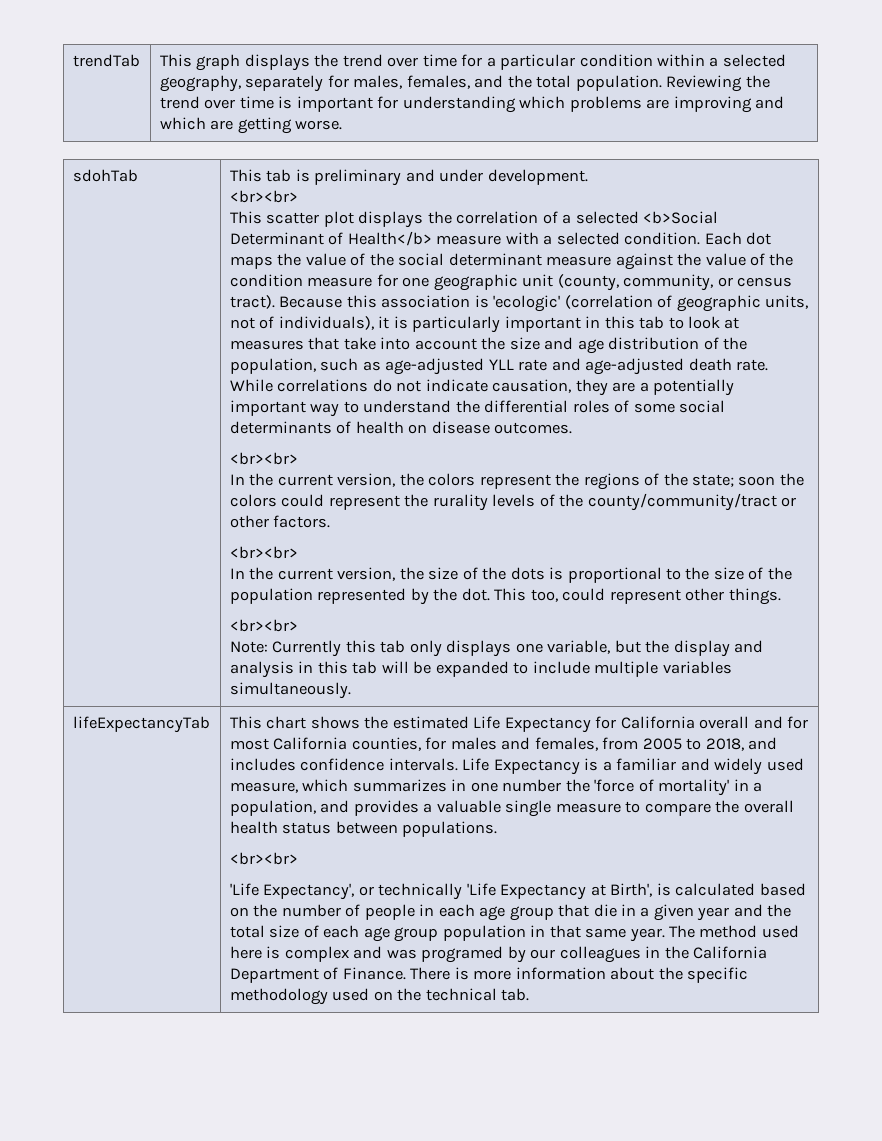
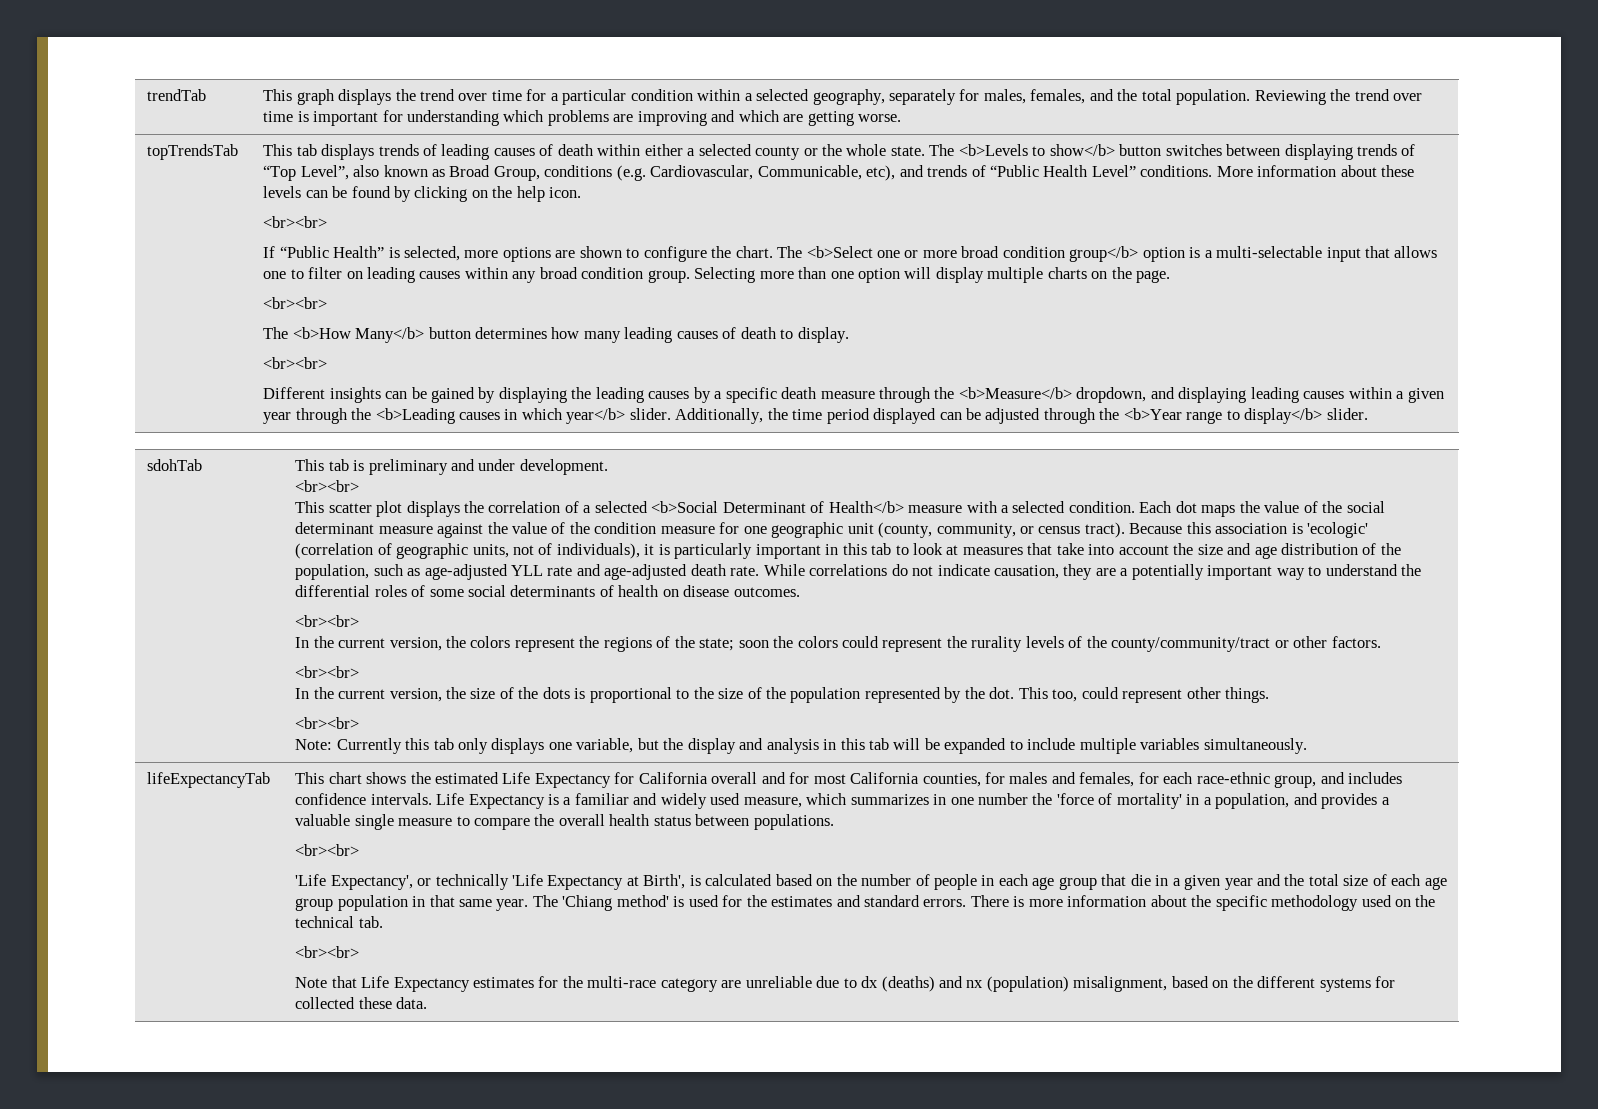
+ topTrendsTab | This tab displays trends of leading causes of death within either a selected county or the whole state. The <b>Levels to show</b> button switches between displaying trends of “Top Level”, also known as Broad Group, conditions (e.g. Cardiovascular, Communicable, etc), and trends of “Public Health Level” conditions. More information about these levels can be found by clicking on the help icon.
+ <br><br>
+ If “Public Health” is selected, more options are shown to configure the chart. The <b>Select one or more broad condition group</b> option is a multi-selectable input that allows one to filter on leading causes within any broad condition group. Selecting more than one option will display multiple charts on the page.
+ <br><br>
+ The <b>How Many</b> button determines how many leading causes of death to display.
+ <br><br>
+ Different insights can be gained by displaying the leading causes by a specific death measure through the <b>Measure</b> dropdown, and displaying leading causes within a given year through the <b>Leading causes in which year</b> slider. Additionally, the time period displayed can be adjusted through the <b>Year range to display</b> slider.
- This chart shows the estimated Life Expectancy for California overall and for most California counties, for males and females, from 2005 to 2018, and includes confidence intervals.
+ This chart shows the estimated Life Expectancy for California overall and for most California counties, for males and females, for each race-ethnic group, and includes confidence intervals.
- The method used here is complex and was programed by our colleagues in the California Department of Finance.
+ The 'Chiang method' is used for the estimates and standard errors.
  There is more information about the specific methodology used on the technical tab.
+ <br><br>
+ Note that Life Expectancy estimates for the multi-race category are unreliable due to dx (deaths) and nx (population) misalignment, based on the different systems for collected these data.

